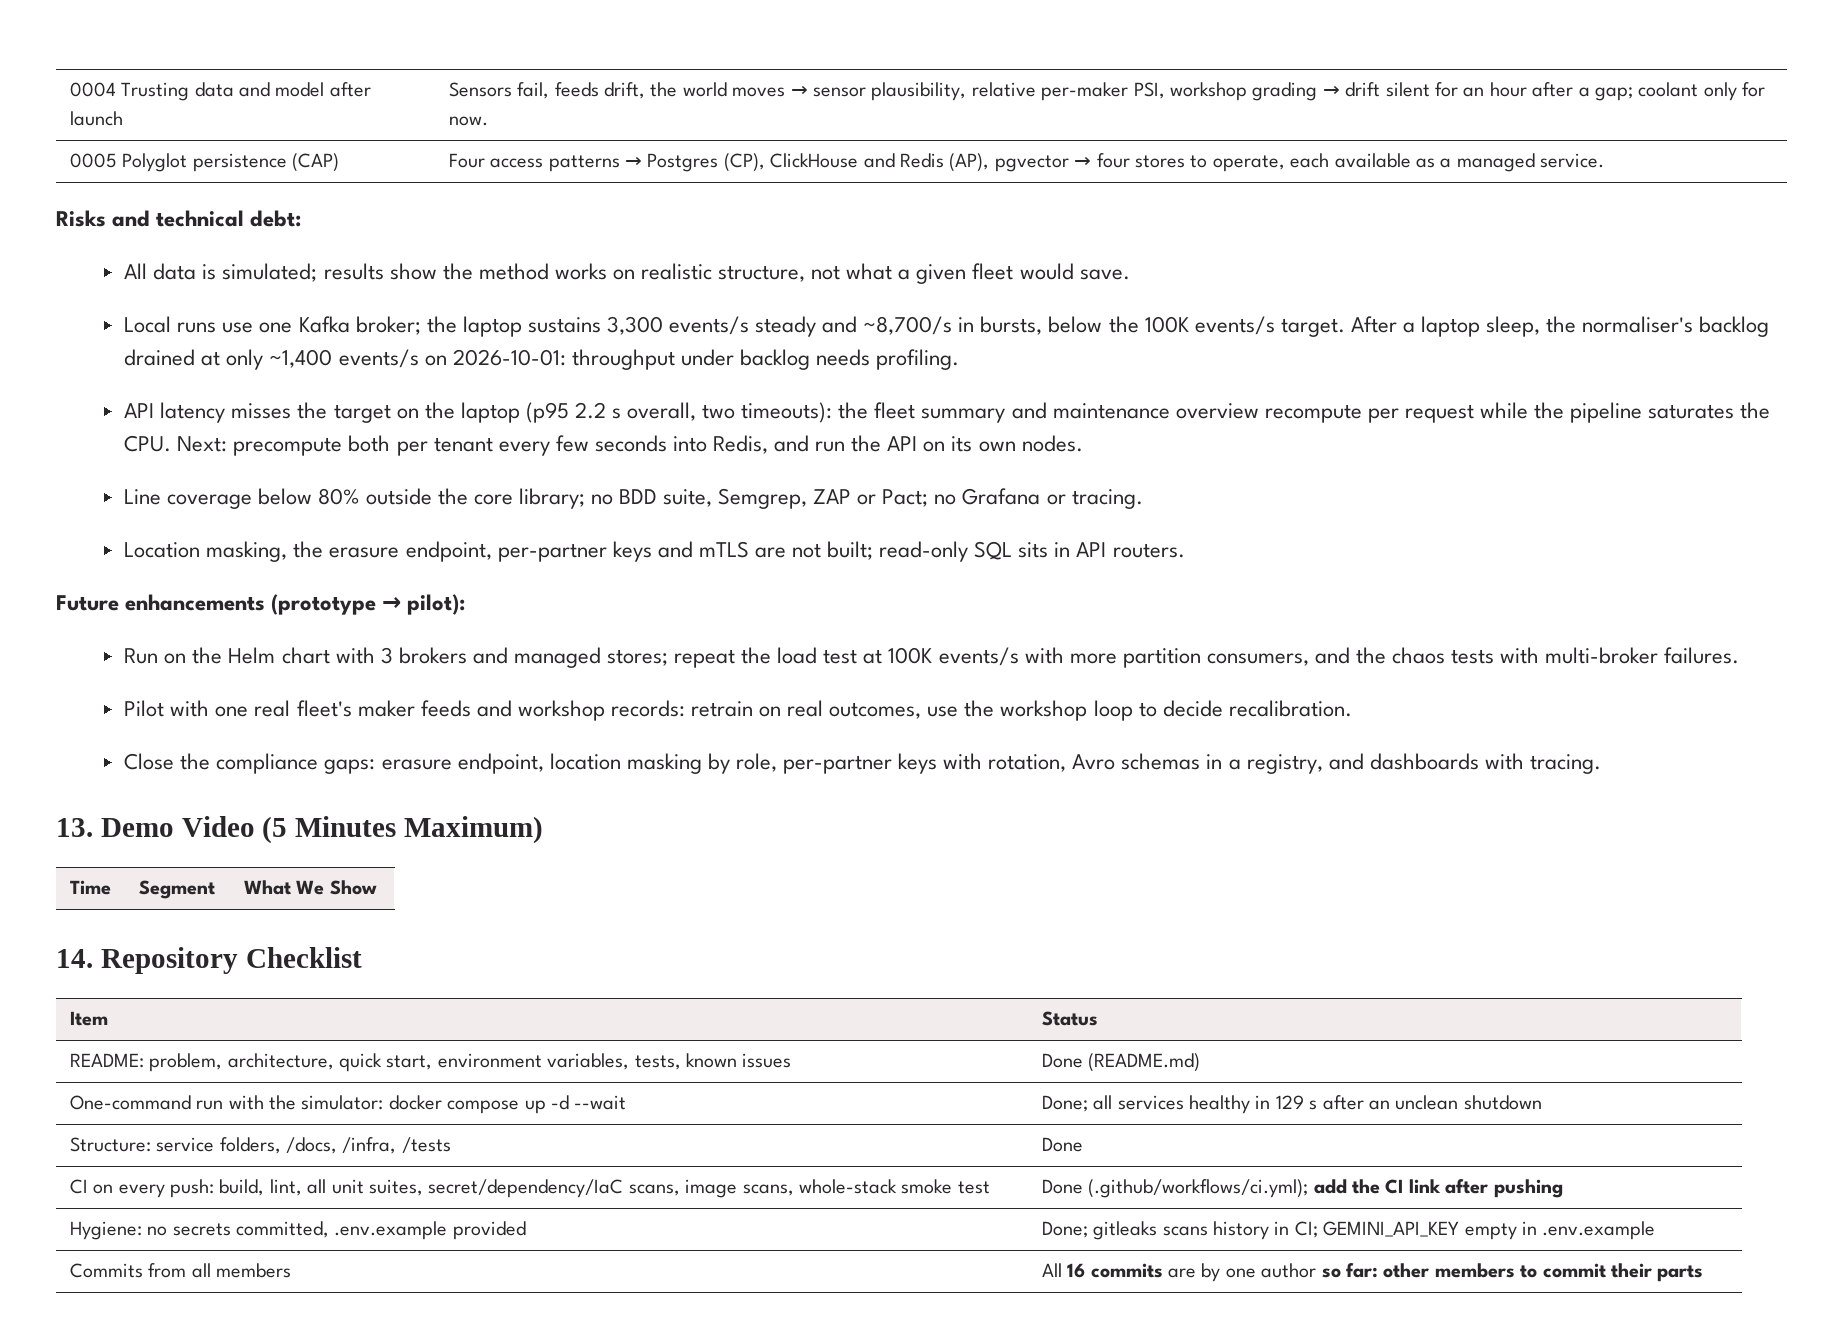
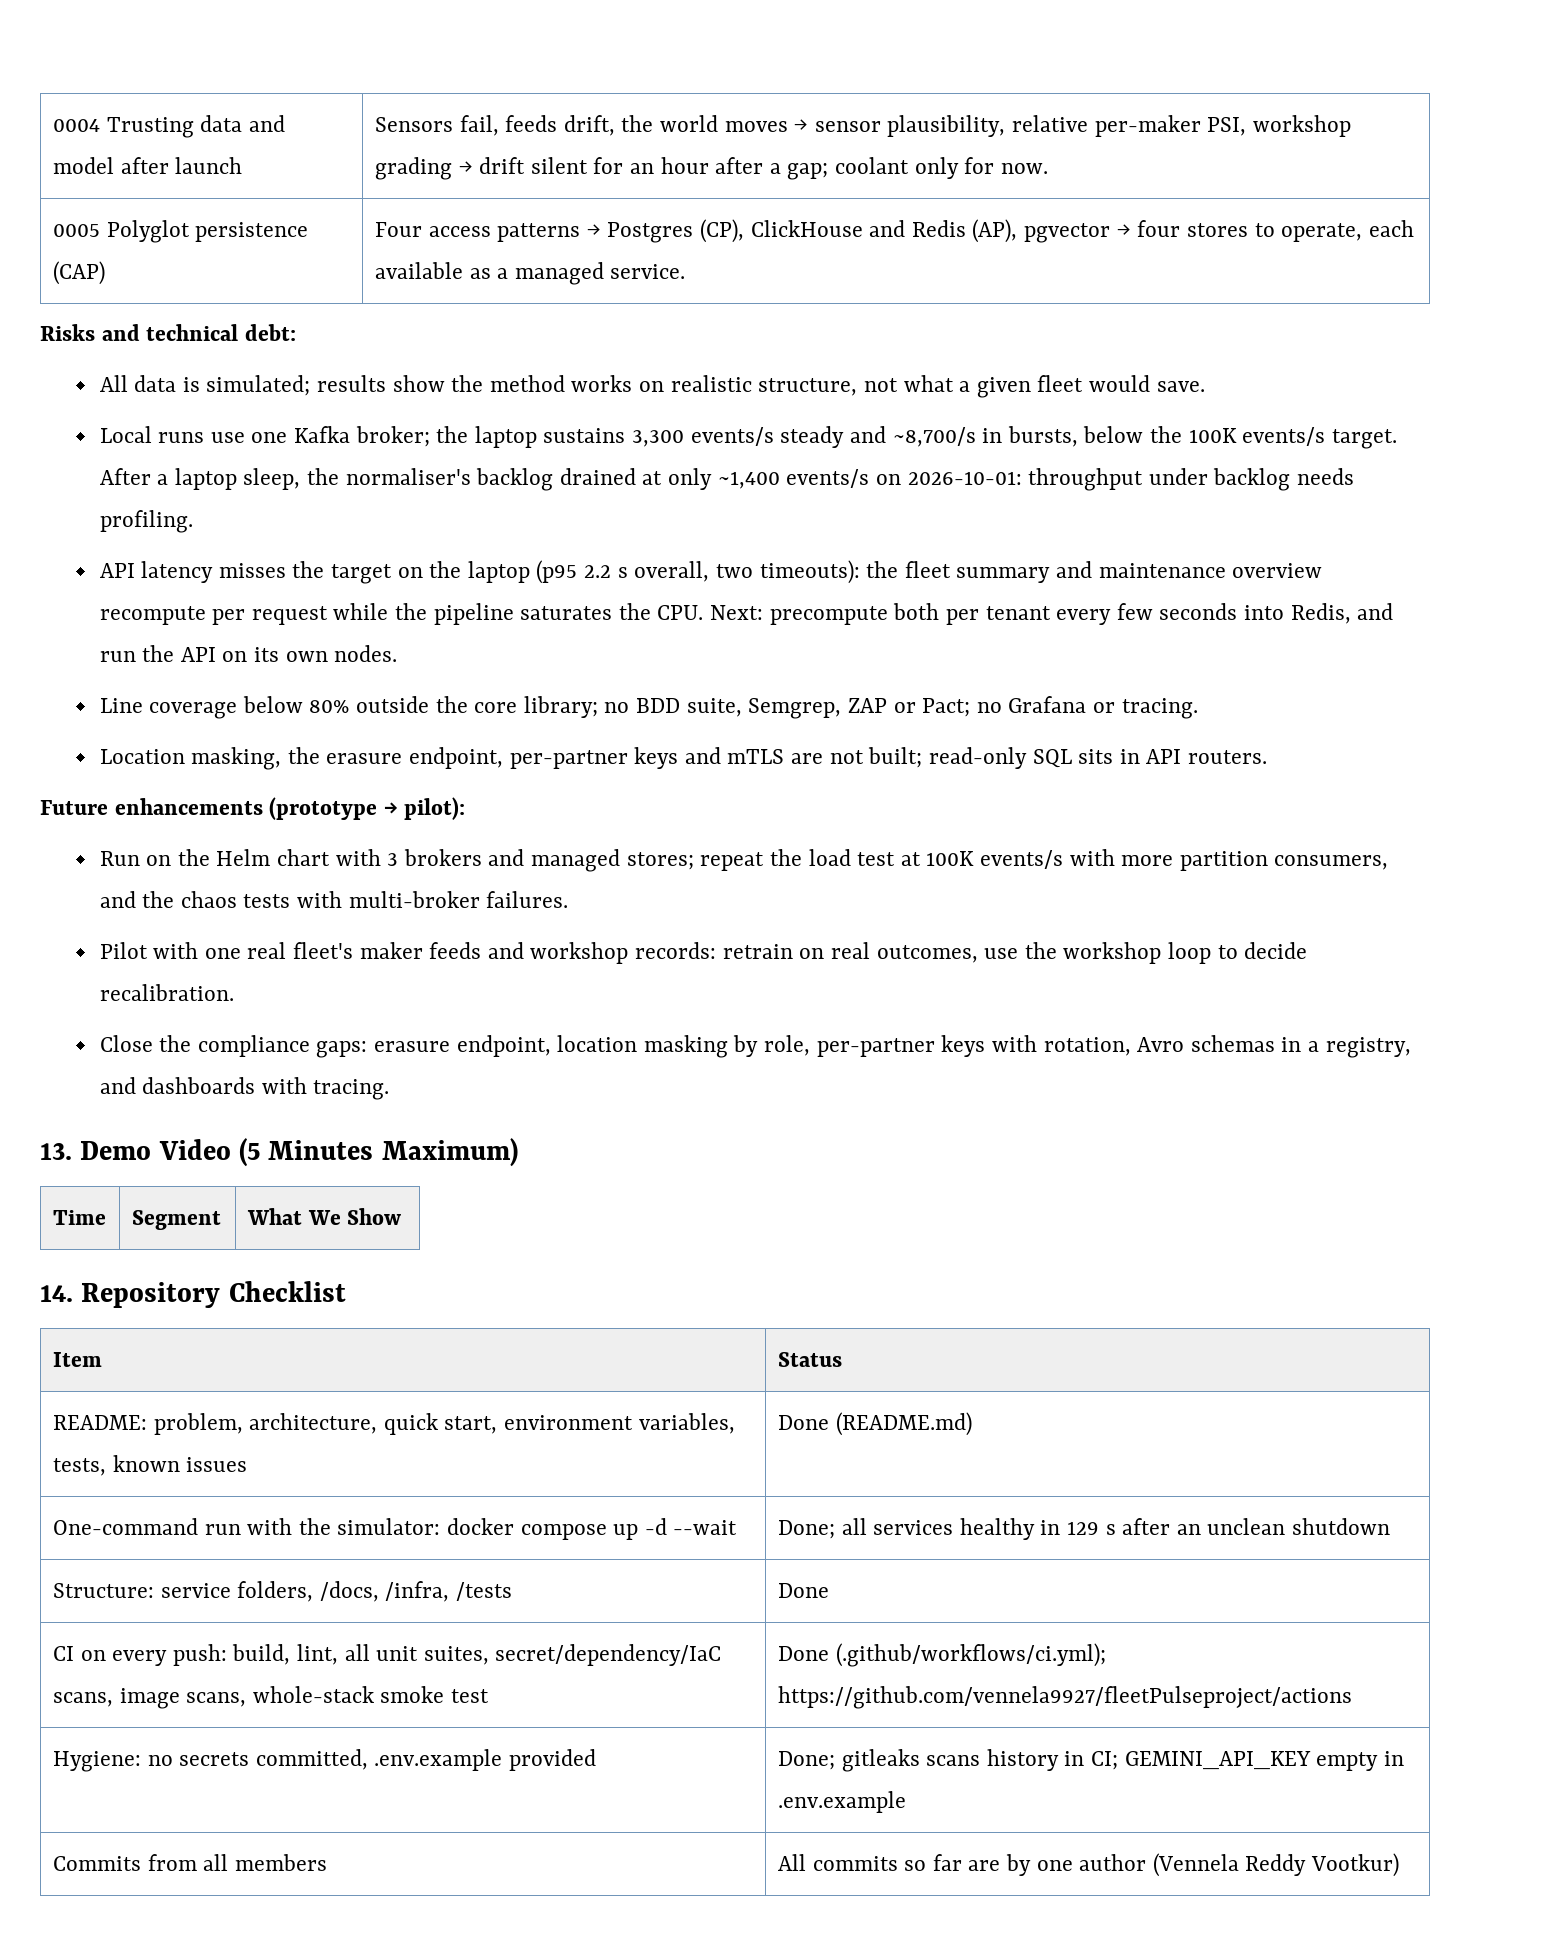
- CI on every push: build, lint, all unit suites, secret/dependency/IaC scans, image scans, whole-stack smoke test | Done (.github/workflows/ci.yml); add the CI link after pushing
+ CI on every push: build, lint, all unit suites, secret/dependency/IaC scans, image scans, whole-stack smoke test | Done (.github/workflows/ci.yml); https://github.com/vennela9927/fleetPulseproject/actions
- Commits from all members | All 16 commits are by one author so far: other members to commit their parts
+ Commits from all members | All commits so far are by one author (Vennela Reddy Vootkur)

